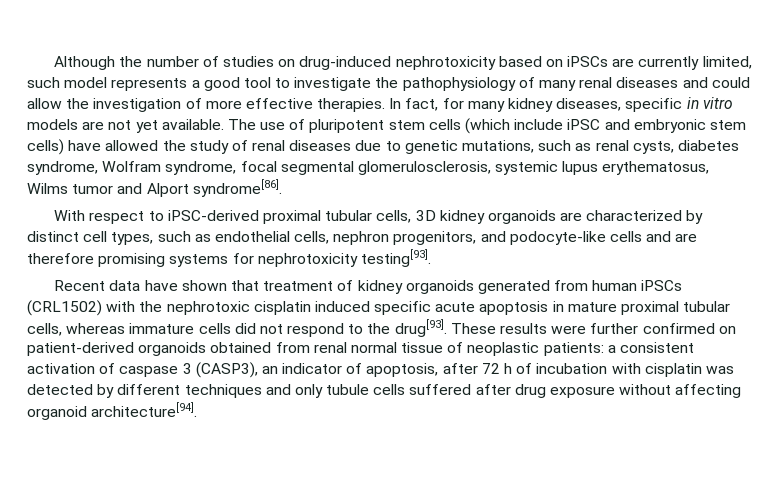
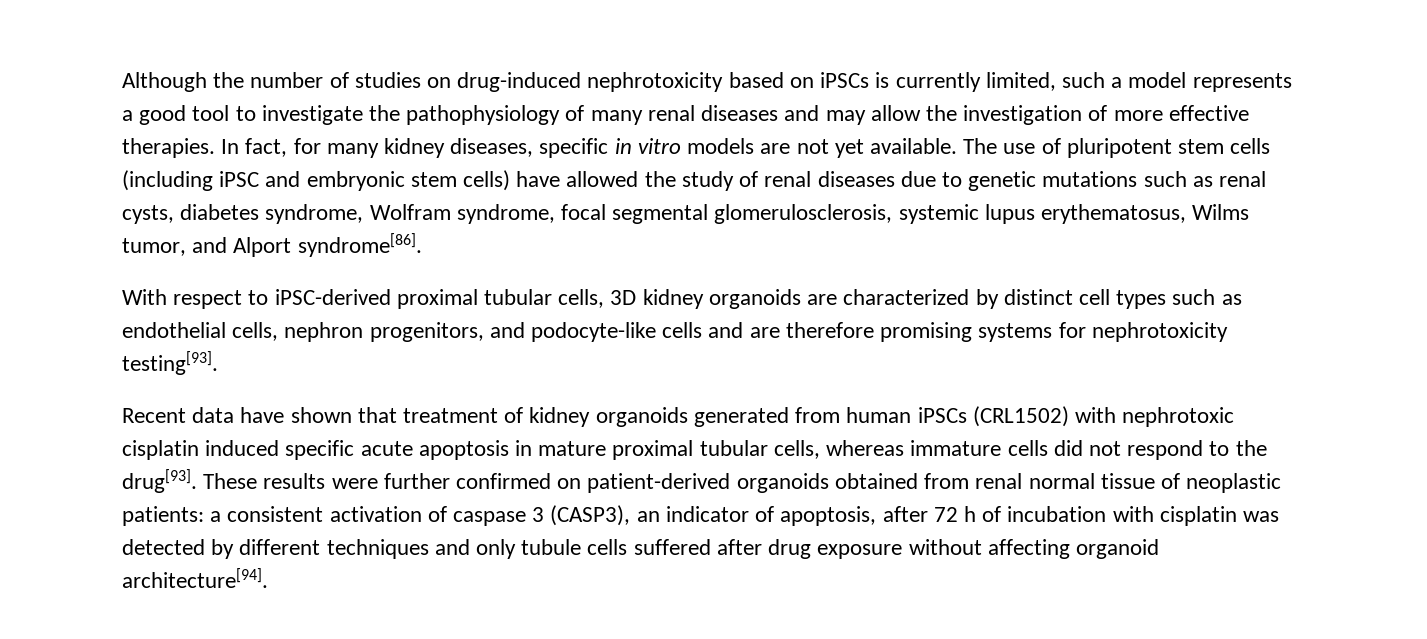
- Although the number of studies on drug-induced nephrotoxicity based on iPSCs are currently limited, such model represents a good tool to investigate the pathophysiology of many renal diseases and could allow the investigation of more effective therapies.
+ Although the number of studies on drug-induced nephrotoxicity based on iPSCs is currently limited, such a model represents a good tool to investigate the pathophysiology of many renal diseases and may allow the investigation of more effective therapies.
- The use of pluripotent stem cells (which include iPSC and embryonic stem cells) have allowed the study of renal diseases due to genetic mutations, such as renal cysts, diabetes syndrome, Wolfram syndrome, focal segmental glomerulosclerosis, systemic lupus erythematosus, Wilms tumor and Alport syndrome[86].
+ The use of pluripotent stem cells (including iPSC and embryonic stem cells) have allowed the study of renal diseases due to genetic mutations such as renal cysts, diabetes syndrome, Wolfram syndrome, focal segmental glomerulosclerosis, systemic lupus erythematosus, Wilms tumor, and Alport syndrome[86].
- With respect to iPSC-derived proximal tubular cells, 3D kidney organoids are characterized by distinct cell types, such as endothelial cells, nephron progenitors, and podocyte-like cells and are therefore promising systems for nephrotoxicity testing[93].
+ With respect to iPSC-derived proximal tubular cells, 3D kidney organoids are characterized by distinct cell types such as endothelial cells, nephron progenitors, and podocyte-like cells and are therefore promising systems for nephrotoxicity testing[93].
- Recent data have shown that treatment of kidney organoids generated from human iPSCs (CRL1502) with the nephrotoxic cisplatin induced specific acute apoptosis in mature proximal tubular cells, whereas immature cells did not respond to the drug[93].
+ Recent data have shown that treatment of kidney organoids generated from human iPSCs (CRL1502) with nephrotoxic cisplatin induced specific acute apoptosis in mature proximal tubular cells, whereas immature cells did not respond to the drug[93].

